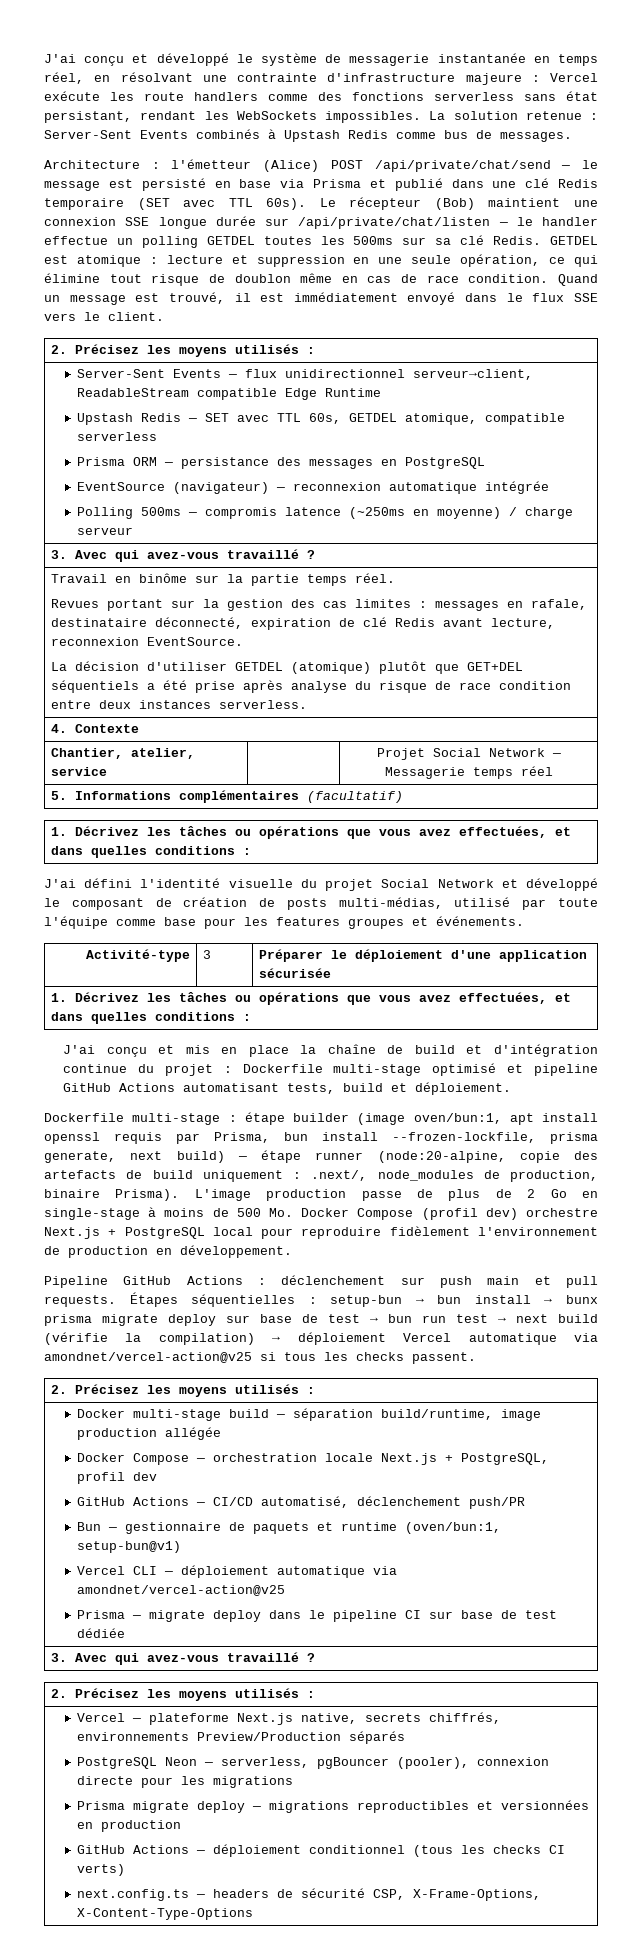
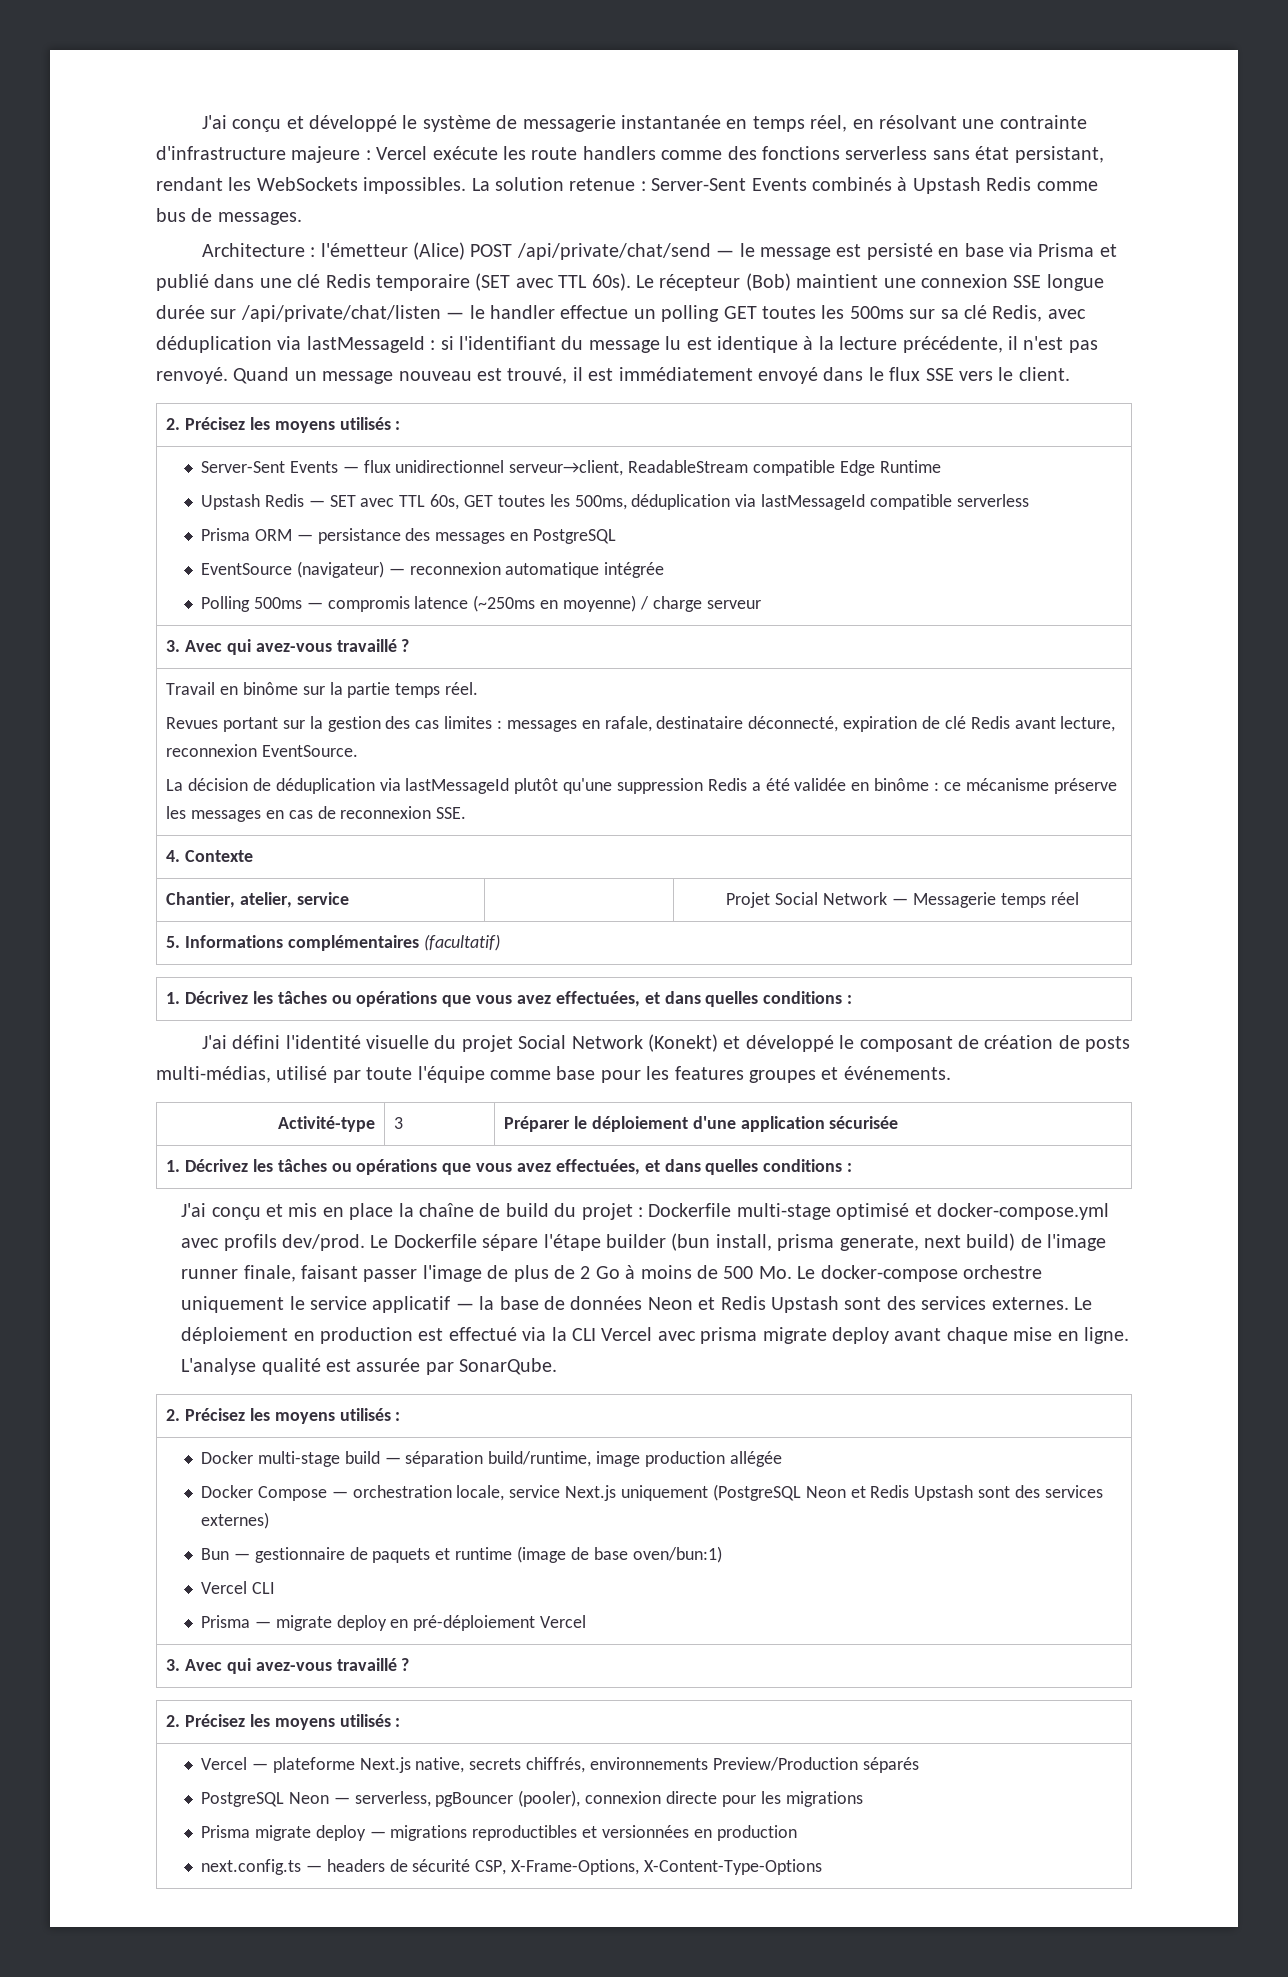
- Le récepteur (Bob) maintient une connexion SSE longue durée sur /api/private/chat/listen — le handler effectue un polling GETDEL toutes les 500ms sur sa clé Redis. GETDEL est atomique : lecture et suppression en une seule opération, ce qui élimine tout risque de doublon même en cas de race condition.
+ Le récepteur (Bob) maintient une connexion SSE longue durée sur /api/private/chat/listen — le handler effectue un polling GET toutes les 500ms sur sa clé Redis, avec déduplication via lastMessageId : si l'identifiant du message lu est identique à la lecture précédente, il n'est pas renvoyé.
- Quand un message est trouvé, il est immédiatement envoyé dans le flux SSE vers le client.
+ Quand un message nouveau est trouvé, il est immédiatement envoyé dans le flux SSE vers le client.
- Upstash Redis — SET avec TTL 60s, GETDEL atomique, compatible serverless
+ Upstash Redis — SET avec TTL 60s, GET toutes les 500ms, déduplication via lastMessageId compatible serverless
- La décision d'utiliser GETDEL (atomique) plutôt que GET+DEL séquentiels a été prise après analyse du risque de race condition entre deux instances serverless.
+ La décision de déduplication via lastMessageId plutôt qu'une suppression Redis a été validée en binôme : ce mécanisme préserve les messages en cas de reconnexion SSE.
- J'ai défini l'identité visuelle du projet Social Network et développé le composant de création de posts multi-médias, utilisé par toute l'équipe comme base pour les features groupes et événements.
+ J'ai défini l'identité visuelle du projet Social Network (Konekt) et développé le composant de création de posts multi-médias, utilisé par toute l'équipe comme base pour les features groupes et événements.
- J'ai conçu et mis en place la chaîne de build et d'intégration continue du projet : Dockerfile multi-stage optimisé et pipeline GitHub Actions automatisant tests, build et déploiement.
- Dockerfile multi-stage : étape builder (image oven/bun:1, apt install openssl requis par Prisma, bun install --frozen-lockfile, prisma generate, next build) — étape runner (node:20-alpine, copie des artefacts de build uniquement : .next/, node_modules de production, binaire Prisma). L'image production passe de plus de 2 Go en single-stage à moins de 500 Mo. Docker Compose (profil dev) orchestre Next.js + PostgreSQL local pour reproduire fidèlement l'environnement de production en développement.
- Pipeline GitHub Actions : déclenchement sur push main et pull requests. Étapes séquentielles : setup-bun → bun install → bunx prisma migrate deploy sur base de test → bun run test → next build (vérifie la compilation) → déploiement Vercel automatique via amondnet/vercel-action@v25 si tous les checks passent.
+ J'ai conçu et mis en place la chaîne de build du projet : Dockerfile multi-stage optimisé et docker-compose.yml avec profils dev/prod. Le Dockerfile sépare l'étape builder (bun install, prisma generate, next build) de l'image runner finale, faisant passer l'image de plus de 2 Go à moins de 500 Mo. Le docker-compose orchestre uniquement le service applicatif — la base de données Neon et Redis Upstash sont des services externes. Le déploiement en production est effectué via la CLI Vercel avec prisma migrate deploy avant chaque mise en ligne. L'analyse qualité est assurée par SonarQube.
- Docker Compose — orchestration locale Next.js + PostgreSQL, profil dev
- GitHub Actions — CI/CD automatisé, déclenchement push/PR
+ Docker Compose — orchestration locale, service Next.js uniquement (PostgreSQL Neon et Redis Upstash sont des services externes)
- Bun — gestionnaire de paquets et runtime (oven/bun:1, setup-bun@v1)
- Vercel CLI — déploiement automatique via amondnet/vercel-action@v25
- Prisma — migrate deploy dans le pipeline CI sur base de test dédiée
+ Bun — gestionnaire de paquets et runtime (image de base oven/bun:1)
+ Vercel CLI
+ Prisma — migrate deploy en pré-déploiement Vercel
- GitHub Actions — déploiement conditionnel (tous les checks CI verts)

